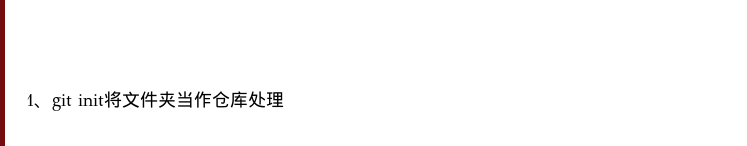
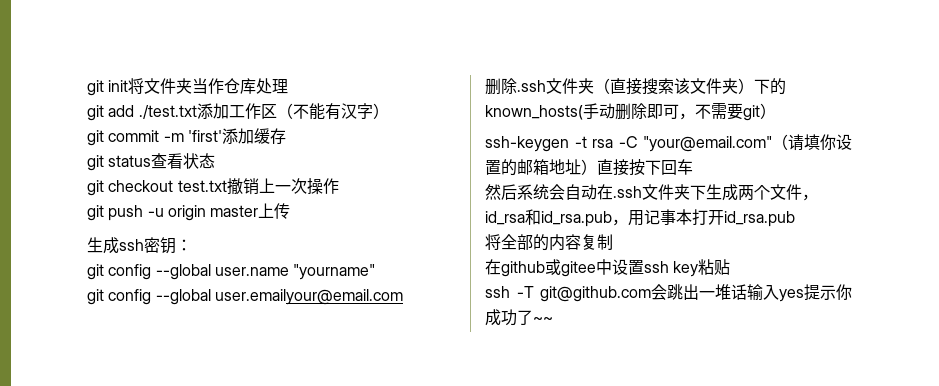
- 1、git init将文件夹当作仓库处理
+ git init将文件夹当作仓库处理
+ git add ./test.txt添加工作区（不能有汉字）
+ git commit -m 'first'添加缓存
+ git status查看状态
+ git checkout test.txt撤销上一次操作
+ git push -u origin master上传
+ 生成ssh密钥：
+ git config --global user.name "yourname"
+ git config --global user.emailyour@email.com
+ 删除.ssh文件夹（直接搜索该文件夹）下的known_hosts(手动删除即可，不需要git）
+ ssh-keygen -t rsa -C "your@email.com"（请填你设置的邮箱地址）直接按下回车
+ 然后系统会自动在.ssh文件夹下生成两个文件，id_rsa和id_rsa.pub，用记事本打开id_rsa.pub
+ 将全部的内容复制
+ 在github或gitee中设置ssh key粘贴
+ ssh -T git@github.com会跳出一堆话输入yes提示你成功了~~

